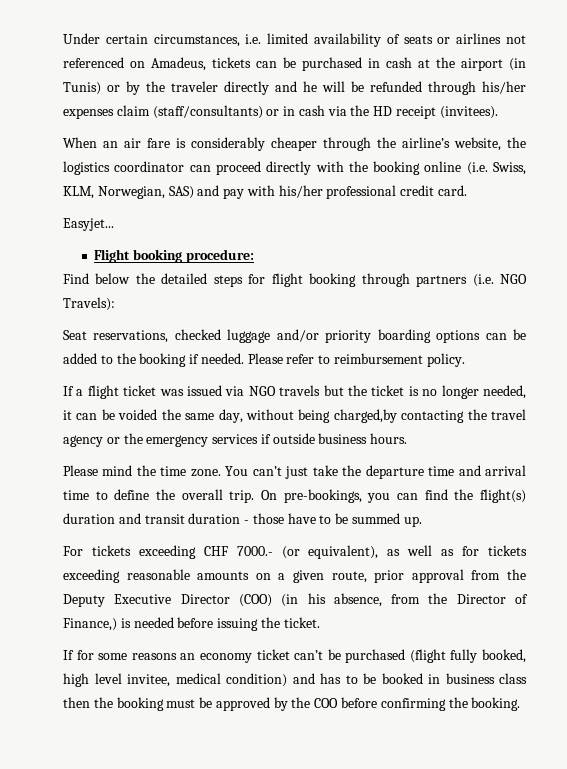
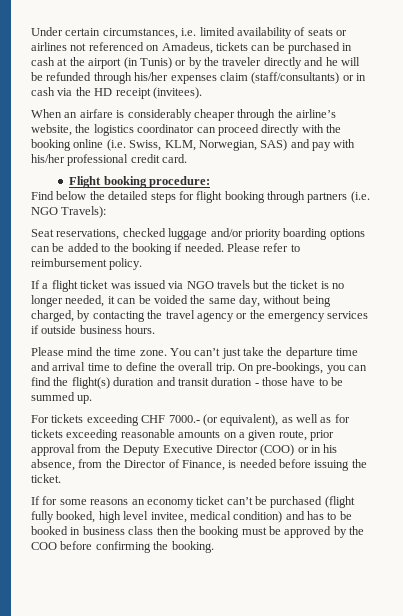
- When an air fare is considerably cheaper through the airline’s website, the logistics coordinator can proceed directly with the booking online (i.e. Swiss, KLM, Norwegian, SAS) and pay with his/her professional credit card.
+ When an airfare is considerably cheaper through the airline’s website, the logistics coordinator can proceed directly with the booking online (i.e. Swiss, KLM, Norwegian, SAS) and pay with his/her professional credit card.
- Easyjet...
- If a flight ticket was issued via NGO travels but the ticket is no longer needed, it can be voided the same day, without being charged,by contacting the travel agency or the emergency services if outside business hours.
+ If a flight ticket was issued via NGO travels but the ticket is no longer needed, it can be voided the same day, without being charged, by contacting the travel agency or the emergency services if outside business hours.
- For tickets exceeding CHF 7000.- (or equivalent), as well as for tickets exceeding reasonable amounts on a given route, prior approval from the Deputy Executive Director (COO) (in his absence, from the Director of Finance,) is needed before issuing the ticket.
+ For tickets exceeding CHF 7000.- (or equivalent), as well as for tickets exceeding reasonable amounts on a given route, prior approval from the Deputy Executive Director (COO) or in his absence, from the Director of Finance, is needed before issuing the ticket.

